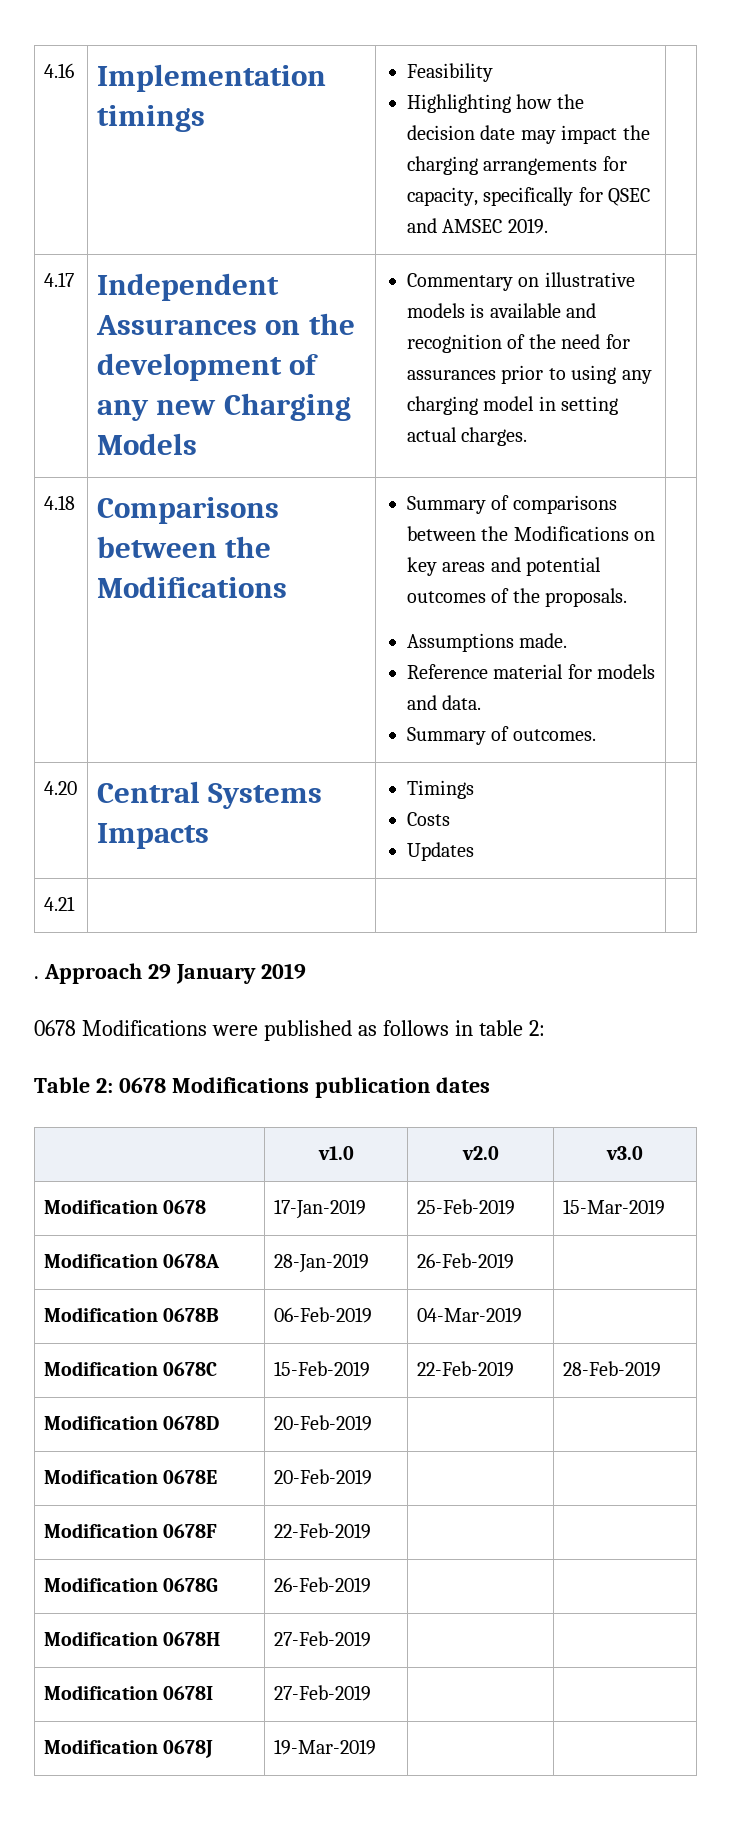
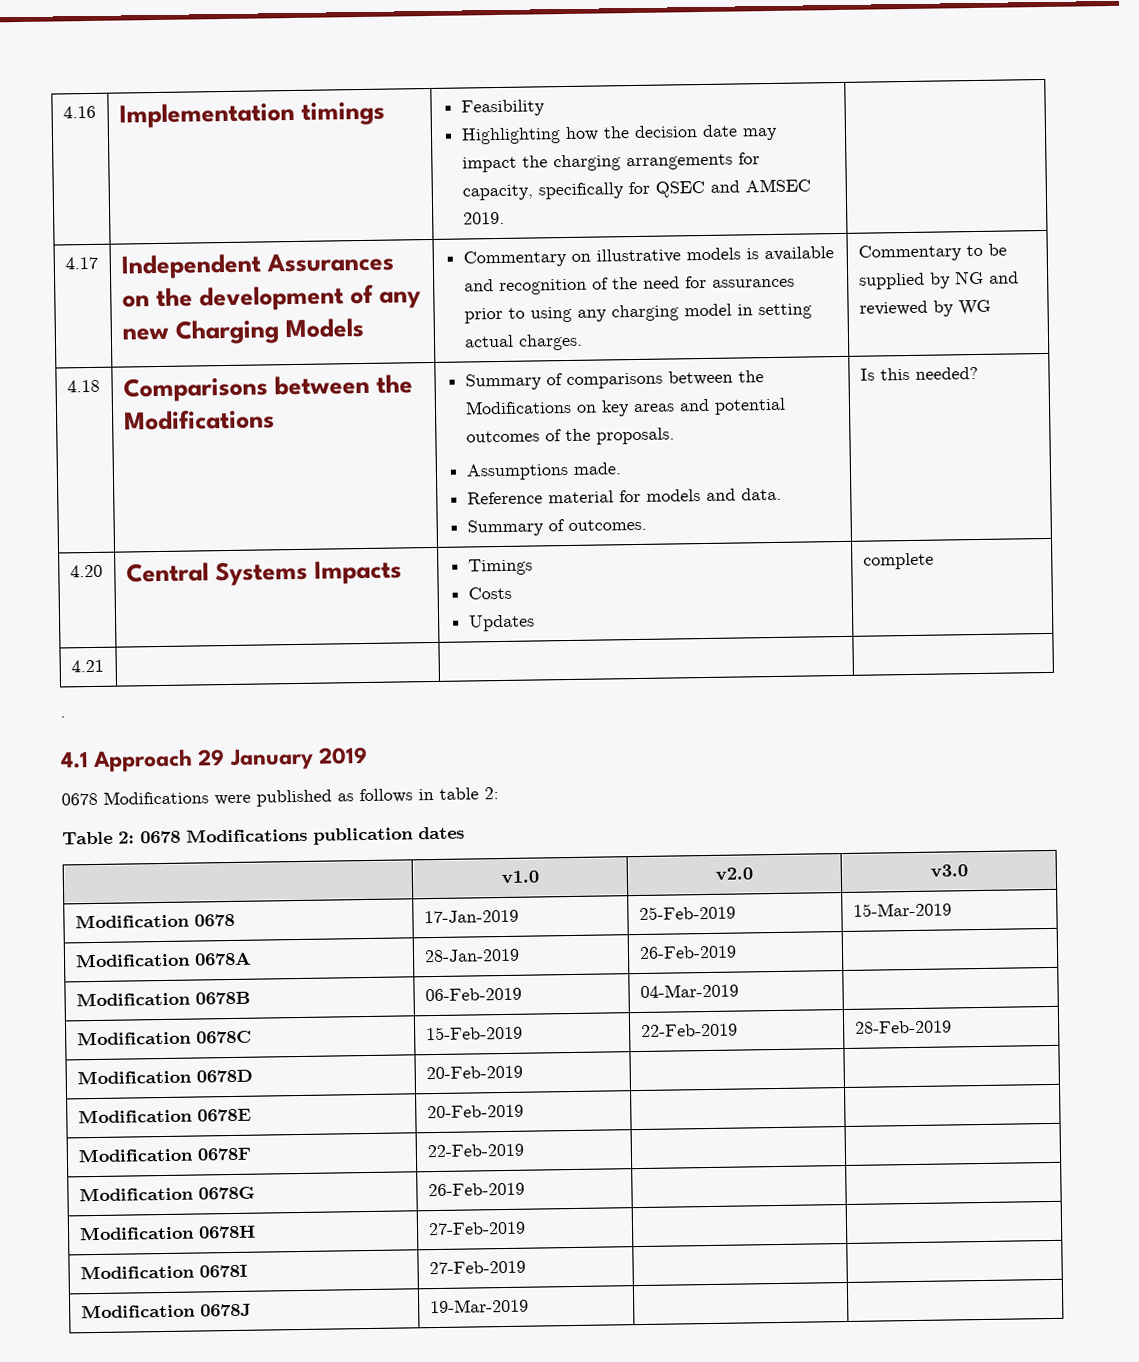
+ Commentary to be supplied by NG and reviewed by WG
  4.18 | Comparisons between the Modifications | Summary of comparisons between the Modifications on key areas and potential outcomes of the proposals.
  Assumptions made.
  Reference material for models and data.
- Summary of outcomes. |
+ Summary of outcomes. | Is this needed?
  4.20 | Central Systems Impacts | Timings
  Costs
- Updates |
+ Updates | complete
- . Approach 29 January 2019
+ .
+ 4.1 Approach 29 January 2019

